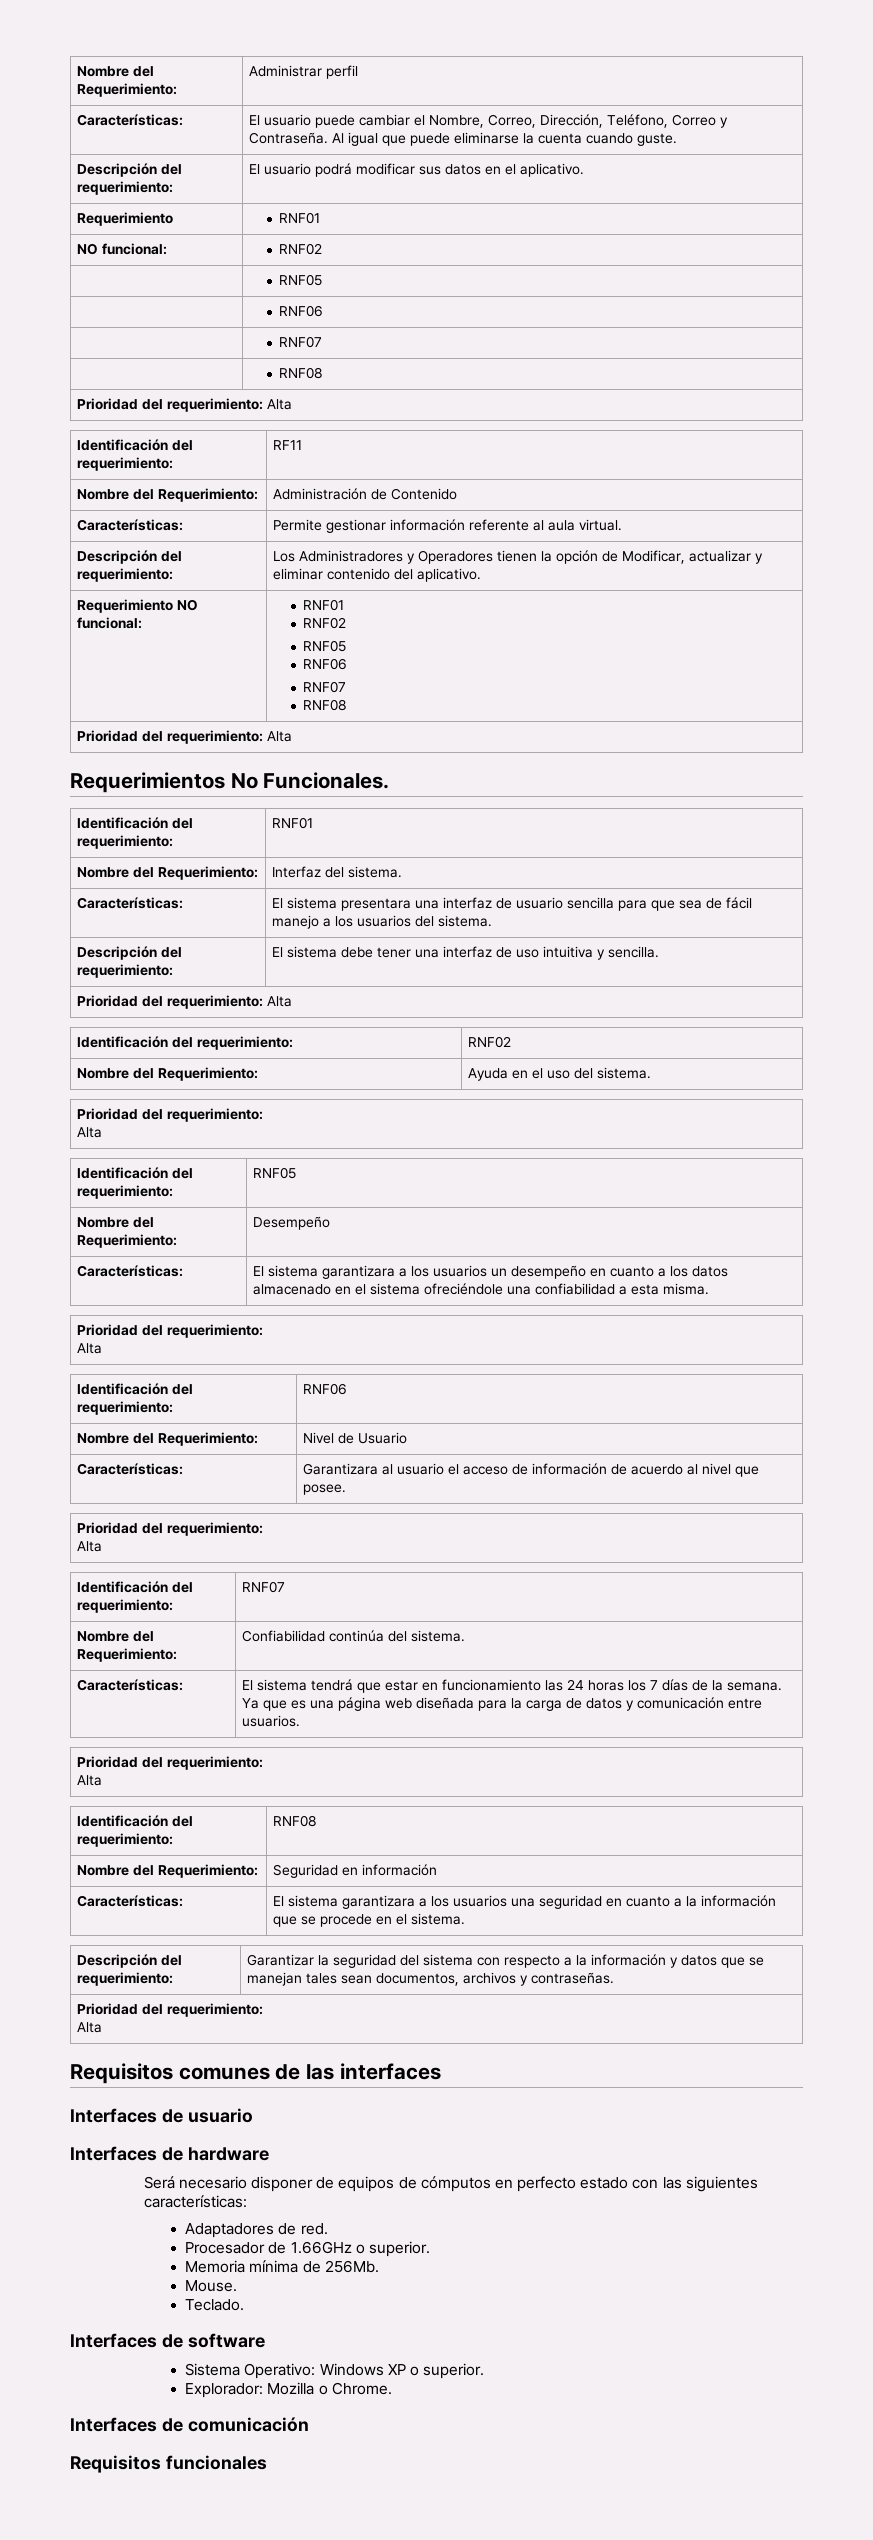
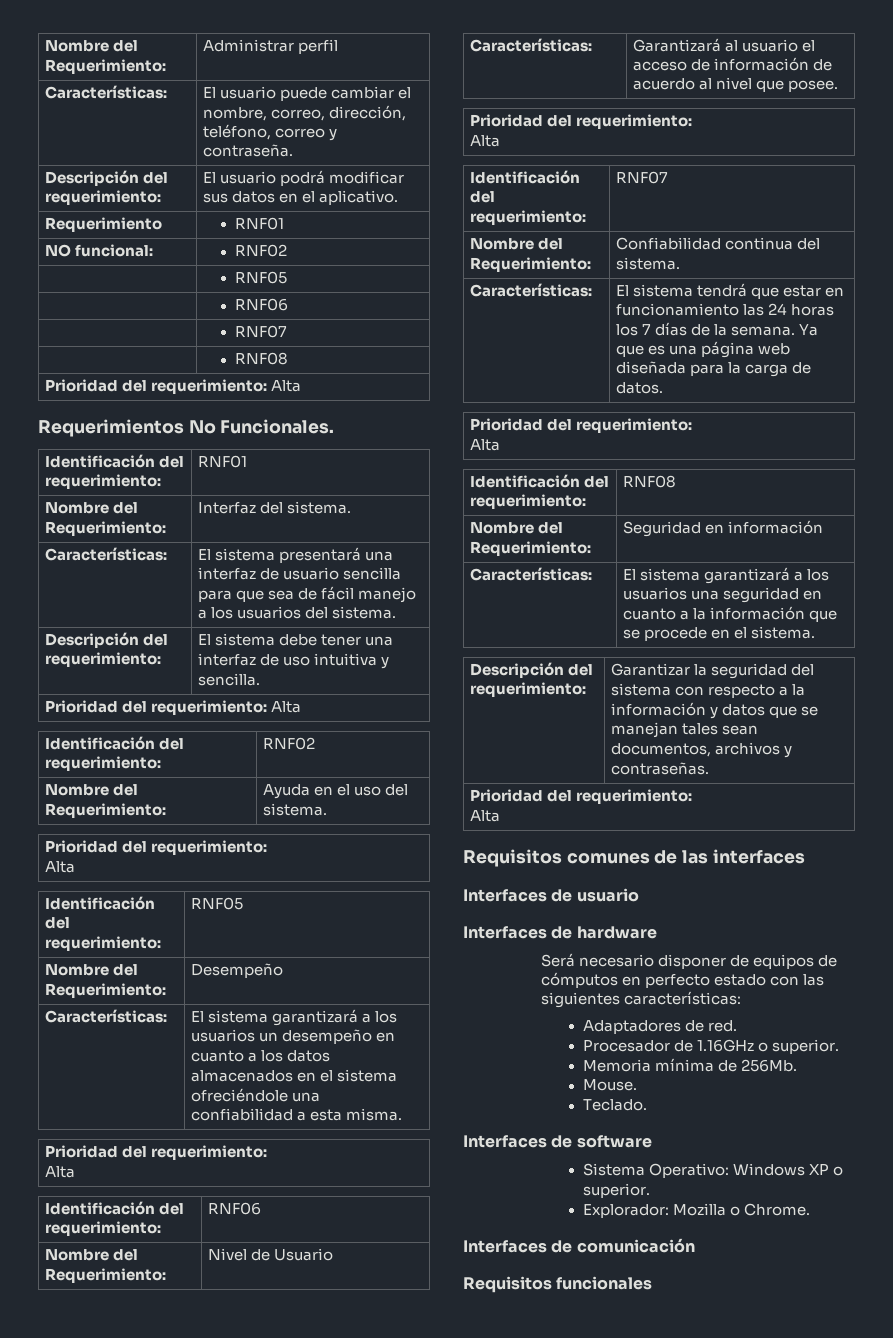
- Características: | El usuario puede cambiar el Nombre, Correo, Dirección, Teléfono, Correo y Contraseña. Al igual que puede eliminarse la cuenta cuando guste.
+ Características: | El usuario puede cambiar el nombre, correo, dirección, teléfono, correo y contraseña.
- Identificación del requerimiento: | RF11
- Nombre del Requerimiento: | Administración de Contenido
- Características: | Permite gestionar información referente al aula virtual.
- Descripción del requerimiento: | Los Administradores y Operadores tienen la opción de Modificar, actualizar y eliminar contenido del aplicativo.
- Requerimiento NO funcional: | RNF01
- RNF02
- RNF05
- RNF06
- RNF07
- RNF08
- Prioridad del requerimiento: Alta
- Características: | El sistema presentara una interfaz de usuario sencilla para que sea de fácil manejo a los usuarios del sistema.
+ Características: | El sistema presentará una interfaz de usuario sencilla para que sea de fácil manejo a los usuarios del sistema.
- Características: | El sistema garantizara a los usuarios un desempeño en cuanto a los datos almacenado en el sistema ofreciéndole una confiabilidad a esta misma.
+ Características: | El sistema garantizará a los usuarios un desempeño en cuanto a los datos almacenados en el sistema ofreciéndole una confiabilidad a esta misma.
- Características: | Garantizara al usuario el acceso de información de acuerdo al nivel que posee.
+ Características: | Garantizará al usuario el acceso de información de acuerdo al nivel que posee.
- Nombre del Requerimiento: | Confiabilidad continúa del sistema.
+ Nombre del Requerimiento: | Confiabilidad continua del sistema.
- Características: | El sistema tendrá que estar en funcionamiento las 24 horas los 7 días de la semana. Ya que es una página web diseñada para la carga de datos y comunicación entre usuarios.
+ Características: | El sistema tendrá que estar en funcionamiento las 24 horas los 7 días de la semana. Ya que es una página web diseñada para la carga de datos.
- Características: | El sistema garantizara a los usuarios una seguridad en cuanto a la información que se procede en el sistema.
+ Características: | El sistema garantizará a los usuarios una seguridad en cuanto a la información que se procede en el sistema.
- Procesador de 1.66GHz o superior.
+ Procesador de 1.16GHz o superior.

